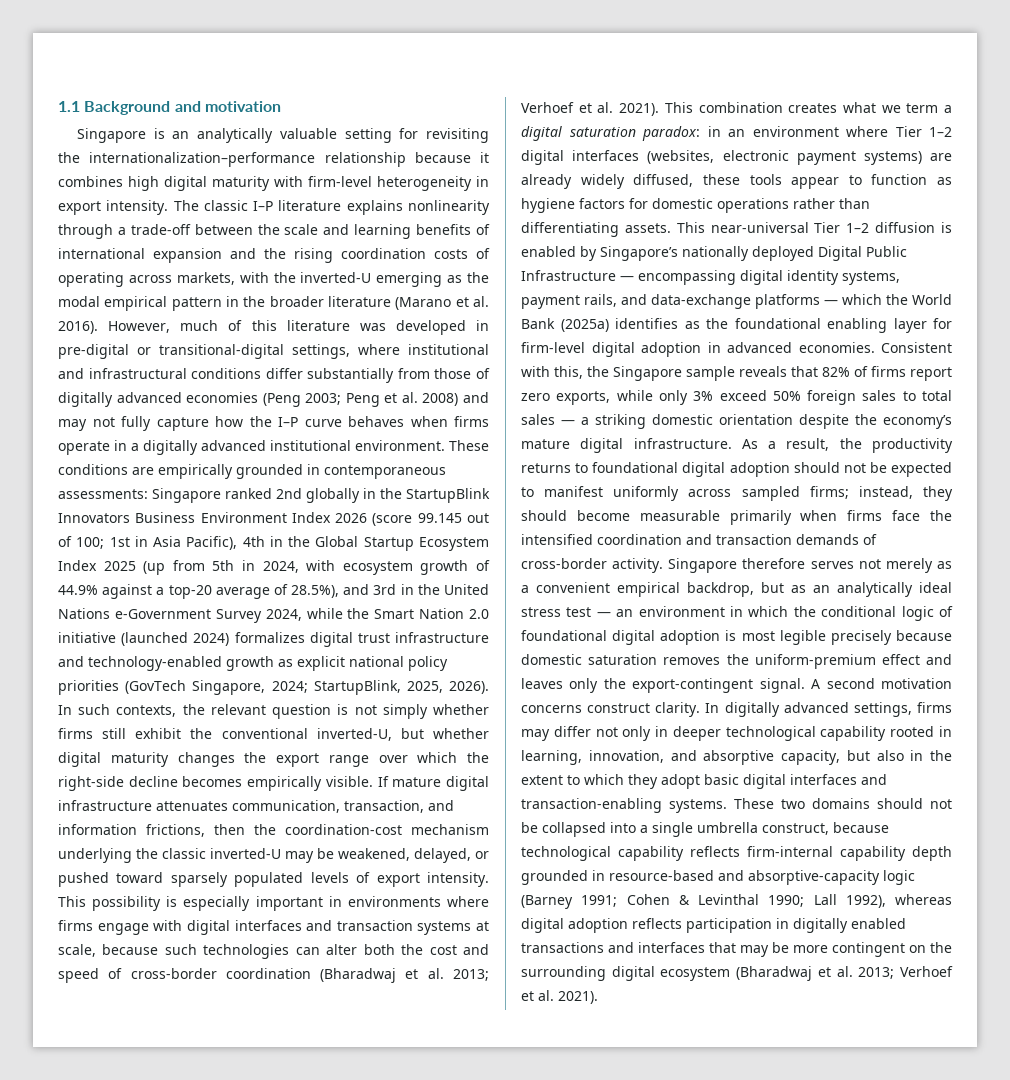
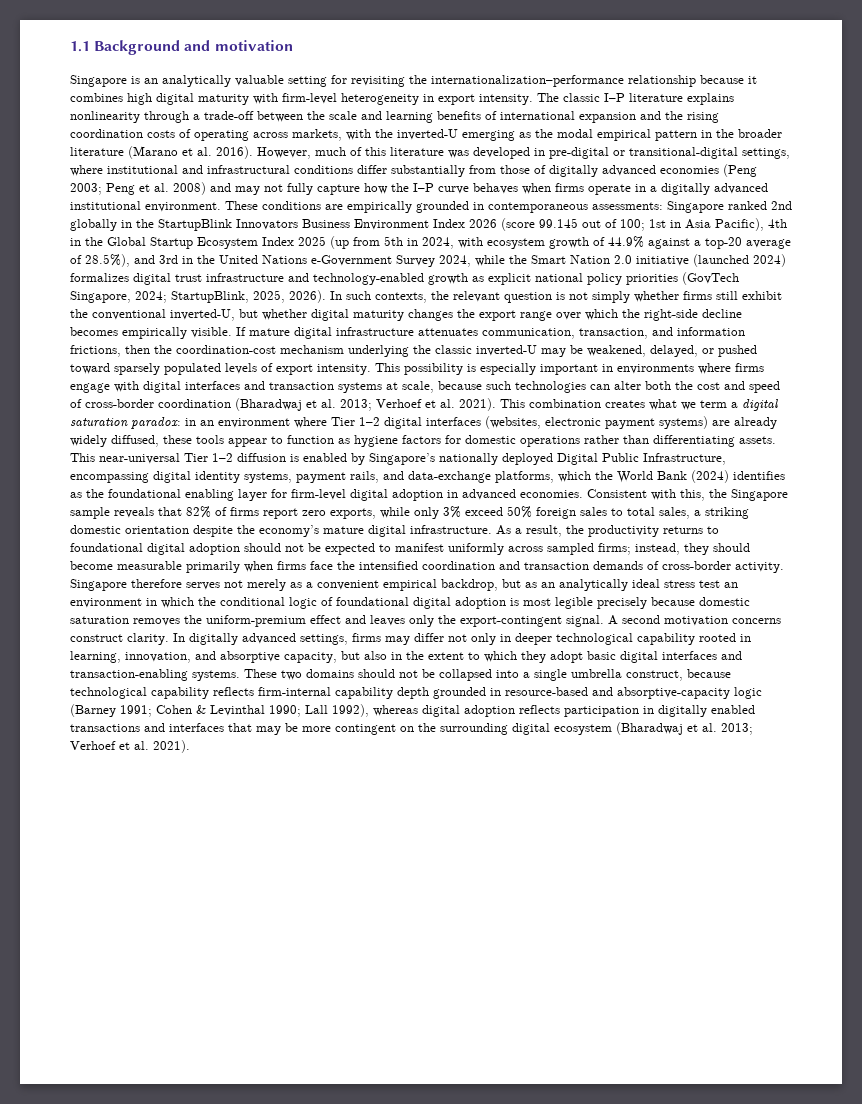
- This near-universal Tier 1–2 diffusion is enabled by Singapore’s nationally deployed Digital Public Infrastructure — encompassing digital identity systems, payment rails, and data-exchange platforms — which the World Bank (2025a) identifies as the foundational enabling layer for firm-level digital adoption in advanced economies.
+ This near-universal Tier 1–2 diffusion is enabled by Singapore’s nationally deployed Digital Public Infrastructure, encompassing digital identity systems, payment rails, and data-exchange platforms, which the World Bank (2024) identifies as the foundational enabling layer for firm-level digital adoption in advanced economies.
- Consistent with this, the Singapore sample reveals that 82% of firms report zero exports, while only 3% exceed 50% foreign sales to total sales — a striking domestic orientation despite the economy’s mature digital infrastructure.
+ Consistent with this, the Singapore sample reveals that 82% of firms report zero exports, while only 3% exceed 50% foreign sales to total sales, a striking domestic orientation despite the economy’s mature digital infrastructure.
- Singapore therefore serves not merely as a convenient empirical backdrop, but as an analytically ideal stress test — an environment in which the conditional logic of foundational digital adoption is most legible precisely because domestic saturation removes the uniform-premium effect and leaves only the export-contingent signal.
+ Singapore therefore serves not merely as a convenient empirical backdrop, but as an analytically ideal stress test an environment in which the conditional logic of foundational digital adoption is most legible precisely because domestic saturation removes the uniform-premium effect and leaves only the export-contingent signal.

